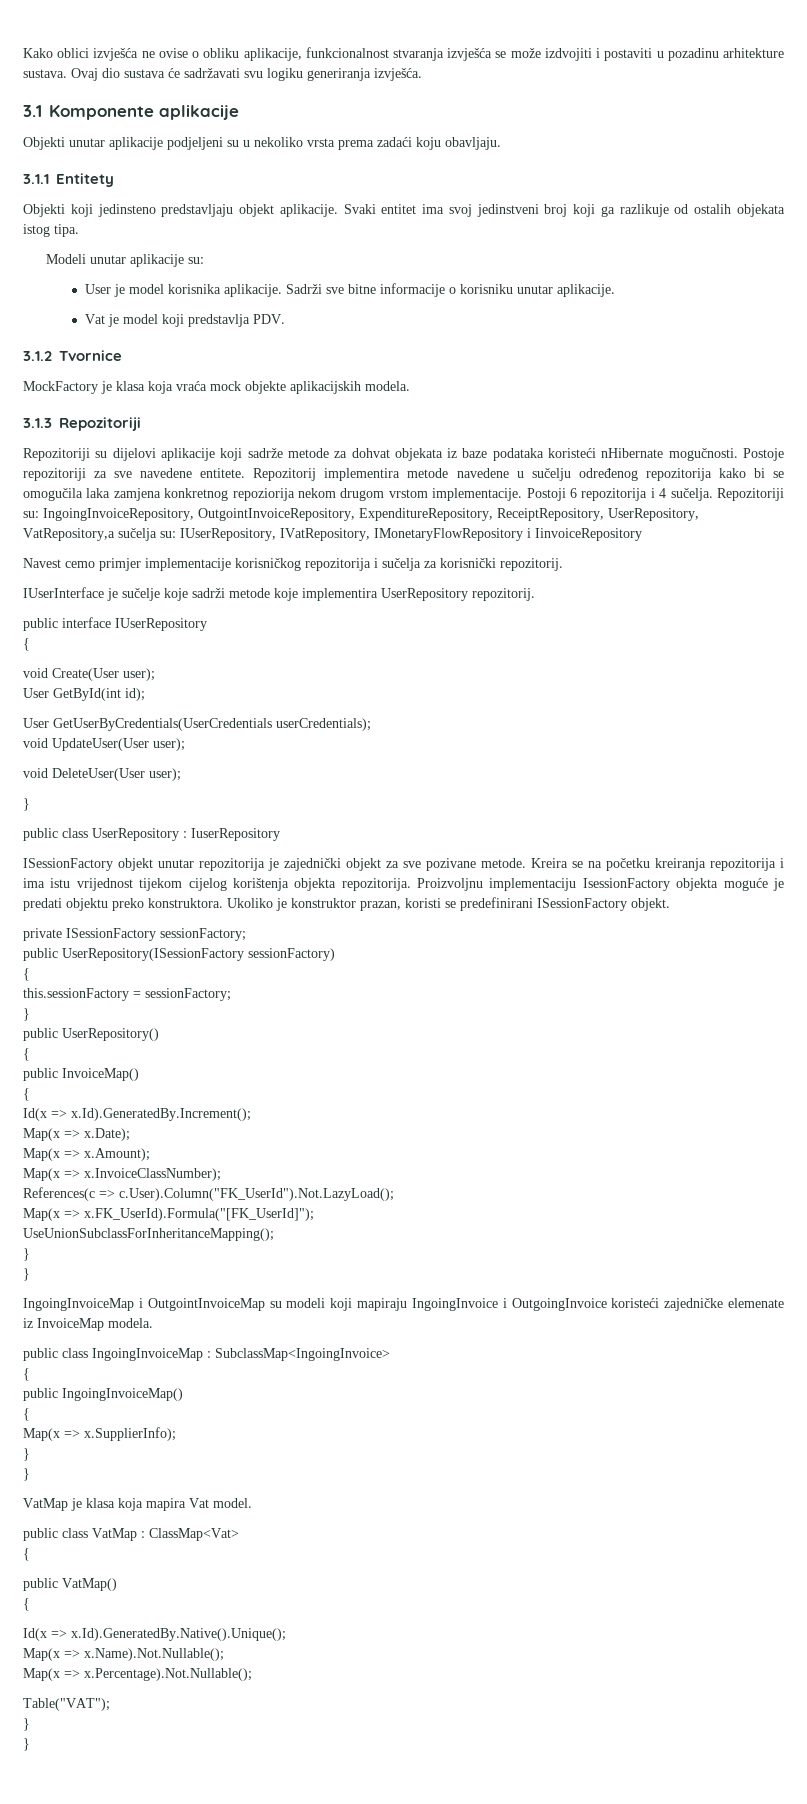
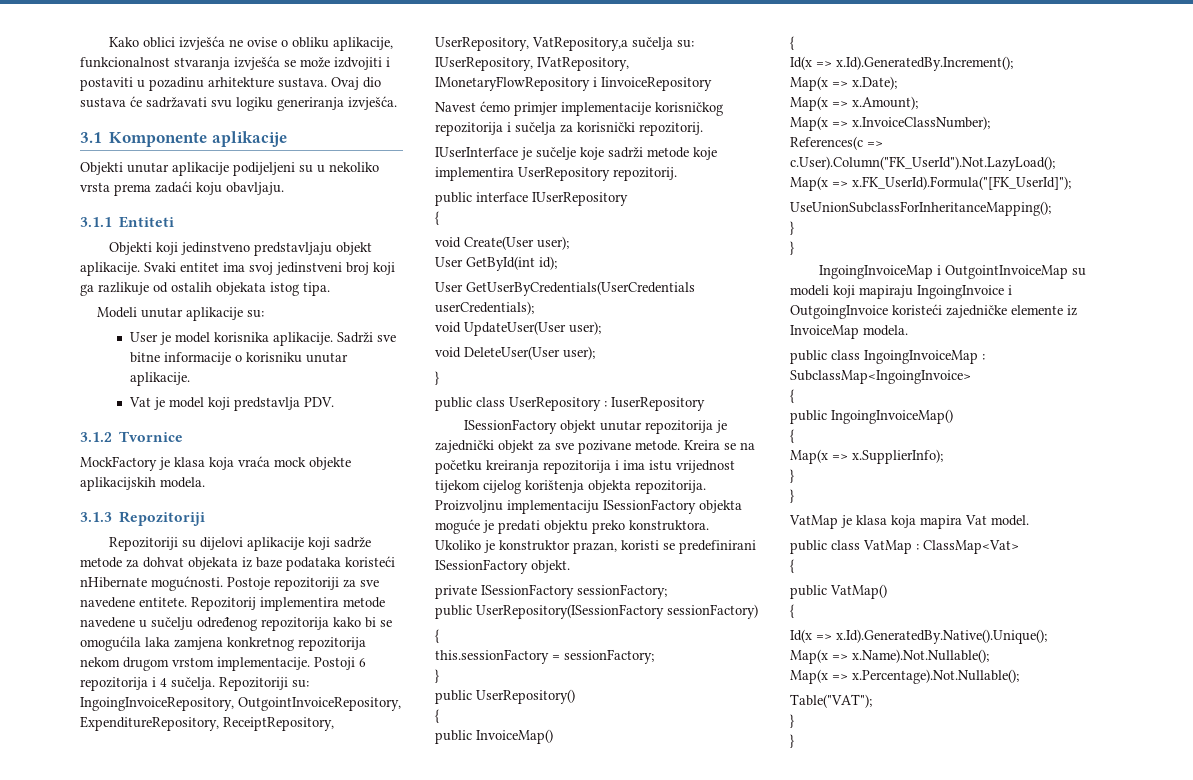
- Objekti unutar aplikacije podjeljeni su u nekoliko vrsta prema zadaći koju obavljaju.
+ Objekti unutar aplikacije podijeljeni su u nekoliko vrsta prema zadaći koju obavljaju.
- 3.1.1 Entitety
+ 3.1.1 Entiteti
- Objekti koji jedinsteno predstavljaju objekt aplikacije.
+ Objekti koji jedinstveno predstavljaju objekt aplikacije.
- Repozitoriji su dijelovi aplikacije koji sadrže metode za dohvat objekata iz baze podataka koristeći nHibernate mogučnosti.
+ Repozitoriji su dijelovi aplikacije koji sadrže metode za dohvat objekata iz baze podataka koristeći nHibernate mogućnosti.
- Repozitorij implementira metode navedene u sučelju određenog repozitorija kako bi se omogučila laka zamjena konkretnog repoziorija nekom drugom vrstom implementacije.
+ Repozitorij implementira metode navedene u sučelju određenog repozitorija kako bi se omogućila laka zamjena konkretnog repozitorija nekom drugom vrstom implementacije.
- Navest cemo primjer implementacije korisničkog repozitorija i sučelja za korisnički repozitorij.
+ Navest ćemo primjer implementacije korisničkog repozitorija i sučelja za korisnički repozitorij.
- Proizvoljnu implementaciju IsessionFactory objekta moguće je predati objektu preko konstruktora.
+ Proizvoljnu implementaciju ISessionFactory objekta moguće je predati objektu preko konstruktora.
- IngoingInvoiceMap i OutgointInvoiceMap su modeli koji mapiraju IngoingInvoice i OutgoingInvoice koristeći zajedničke elemenate iz InvoiceMap modela.
+ IngoingInvoiceMap i OutgointInvoiceMap su modeli koji mapiraju IngoingInvoice i OutgoingInvoice koristeći zajedničke elemente iz InvoiceMap modela.

